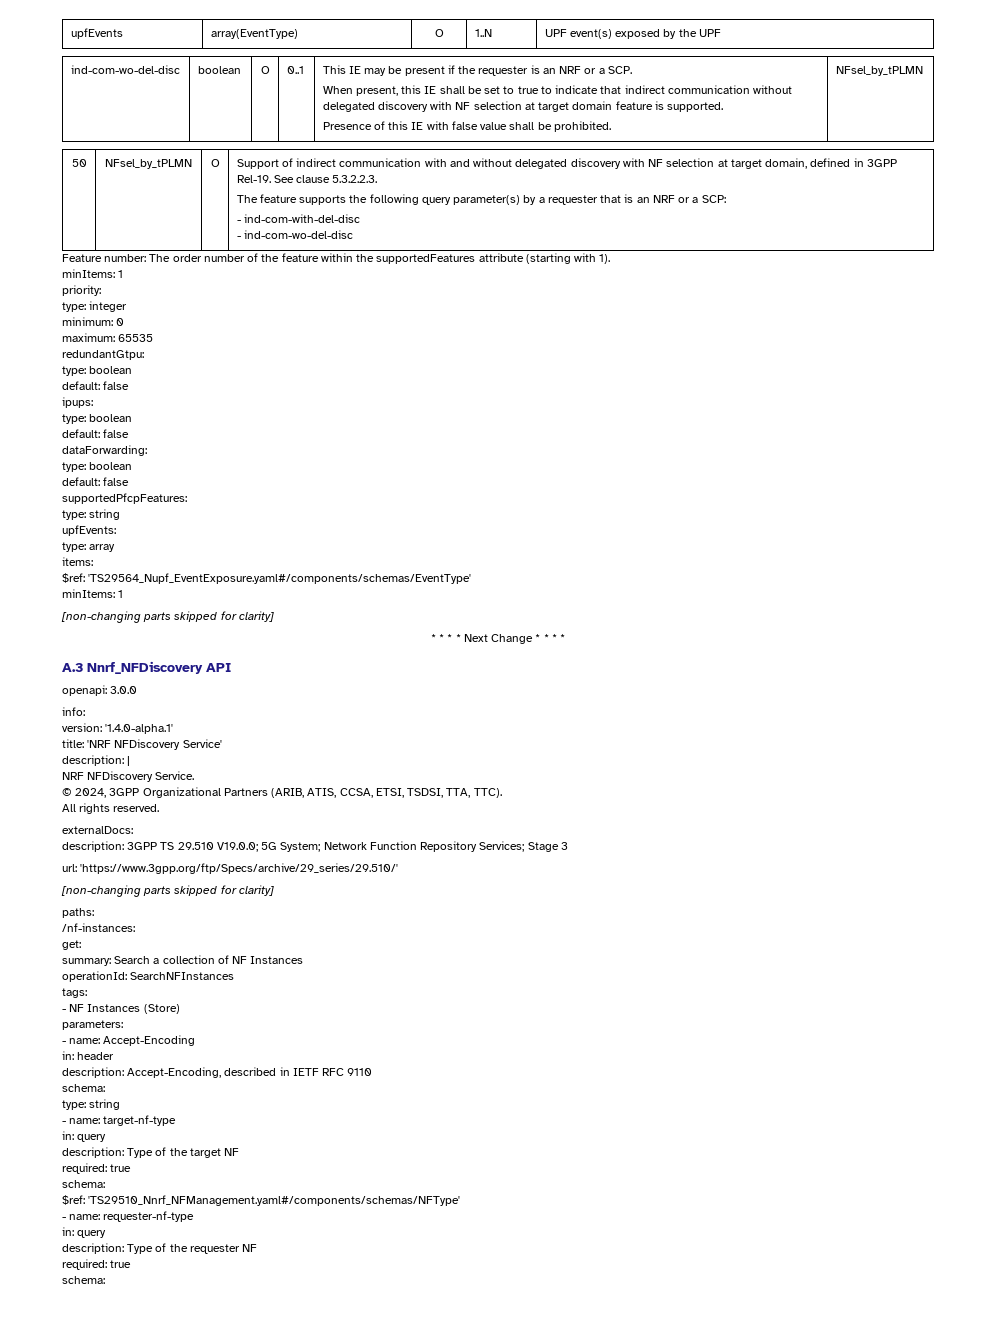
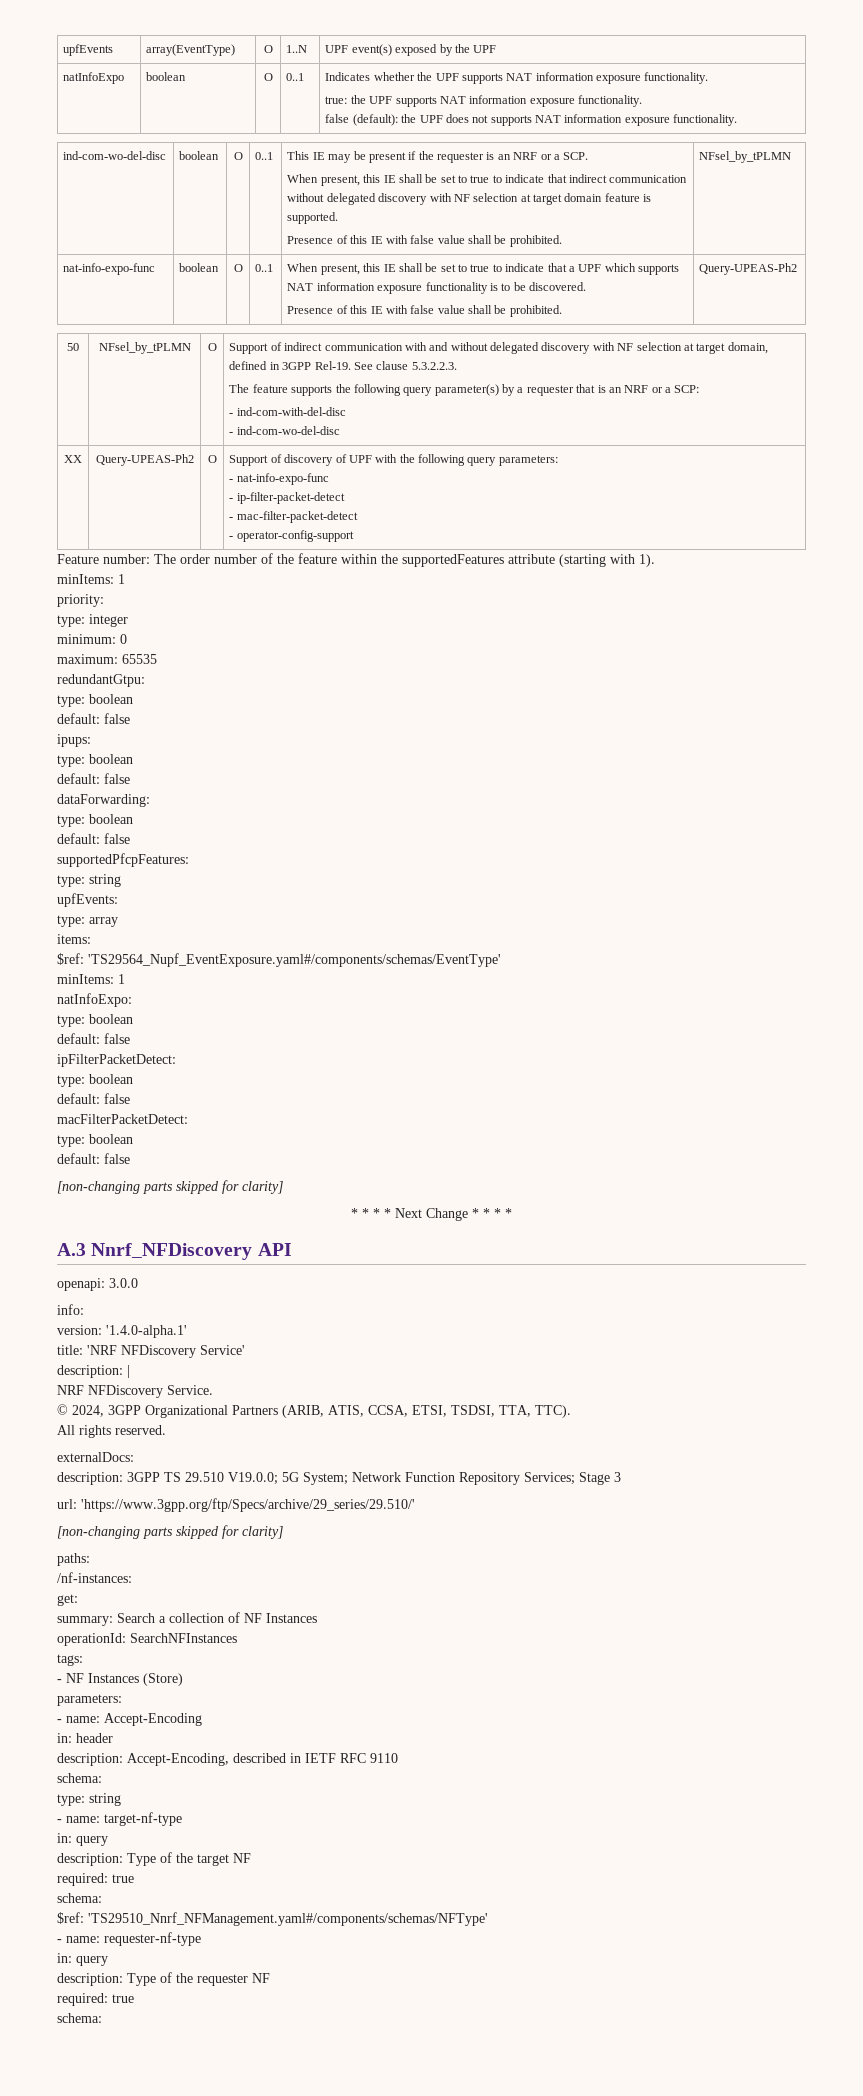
+ natInfoExpo | boolean | O | 0..1 | Indicates whether the UPF supports NAT information exposure functionality.
+ true: the UPF supports NAT information exposure functionality.
+ false (default): the UPF does not supports NAT information exposure functionality.
+ nat-info-expo-func | boolean | O | 0..1 | When present, this IE shall be set to true to indicate that a UPF which supports NAT information exposure functionality is to be discovered.
+ Presence of this IE with false value shall be prohibited. | Query-UPEAS-Ph2
+ XX | Query-UPEAS-Ph2 | O | Support of discovery of UPF with the following query parameters:
+ - nat-info-expo-func
+ - ip-filter-packet-detect
+ - mac-filter-packet-detect
+ - operator-config-support
+ natInfoExpo:
+ type: boolean
+ default: false
+ ipFilterPacketDetect:
+ type: boolean
+ default: false
+ macFilterPacketDetect:
+ type: boolean
+ default: false

